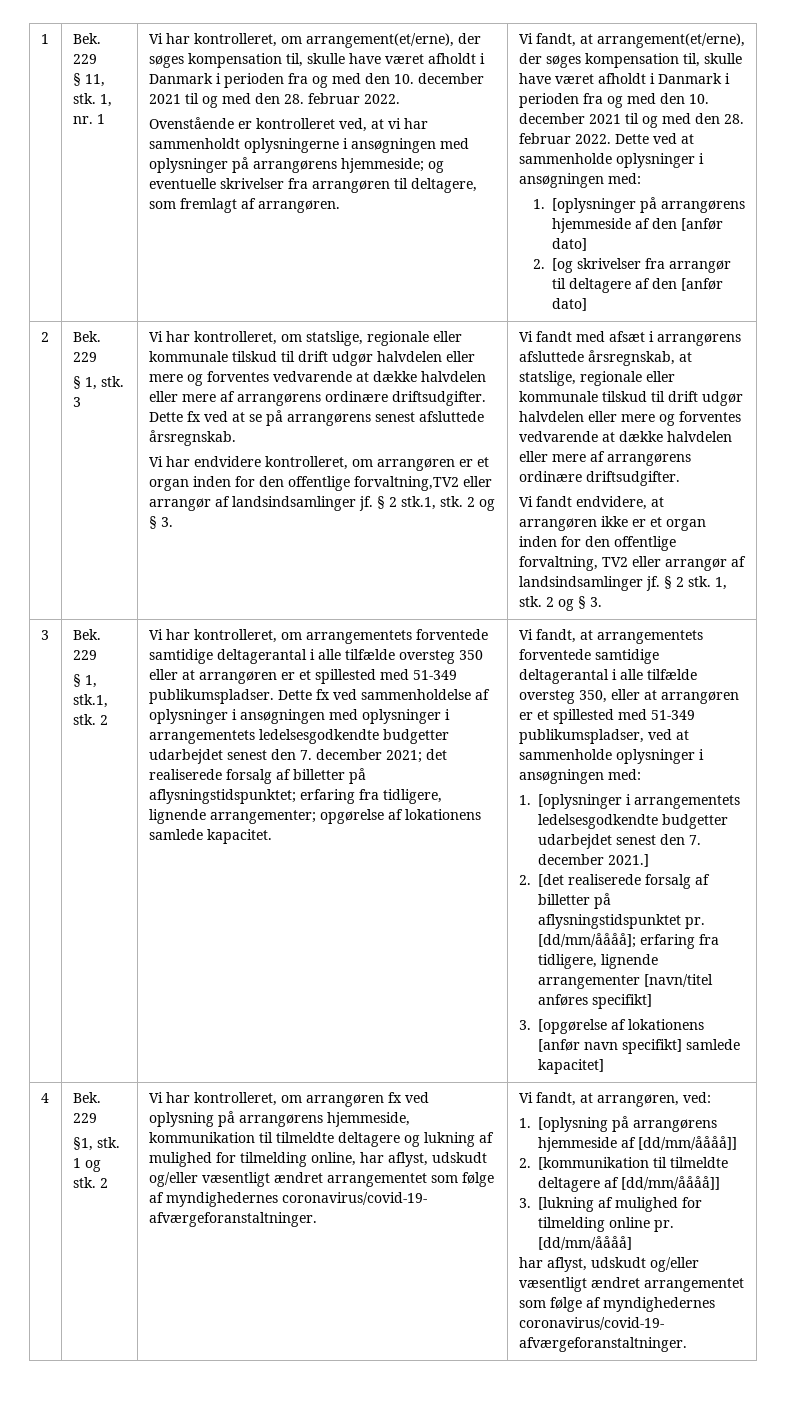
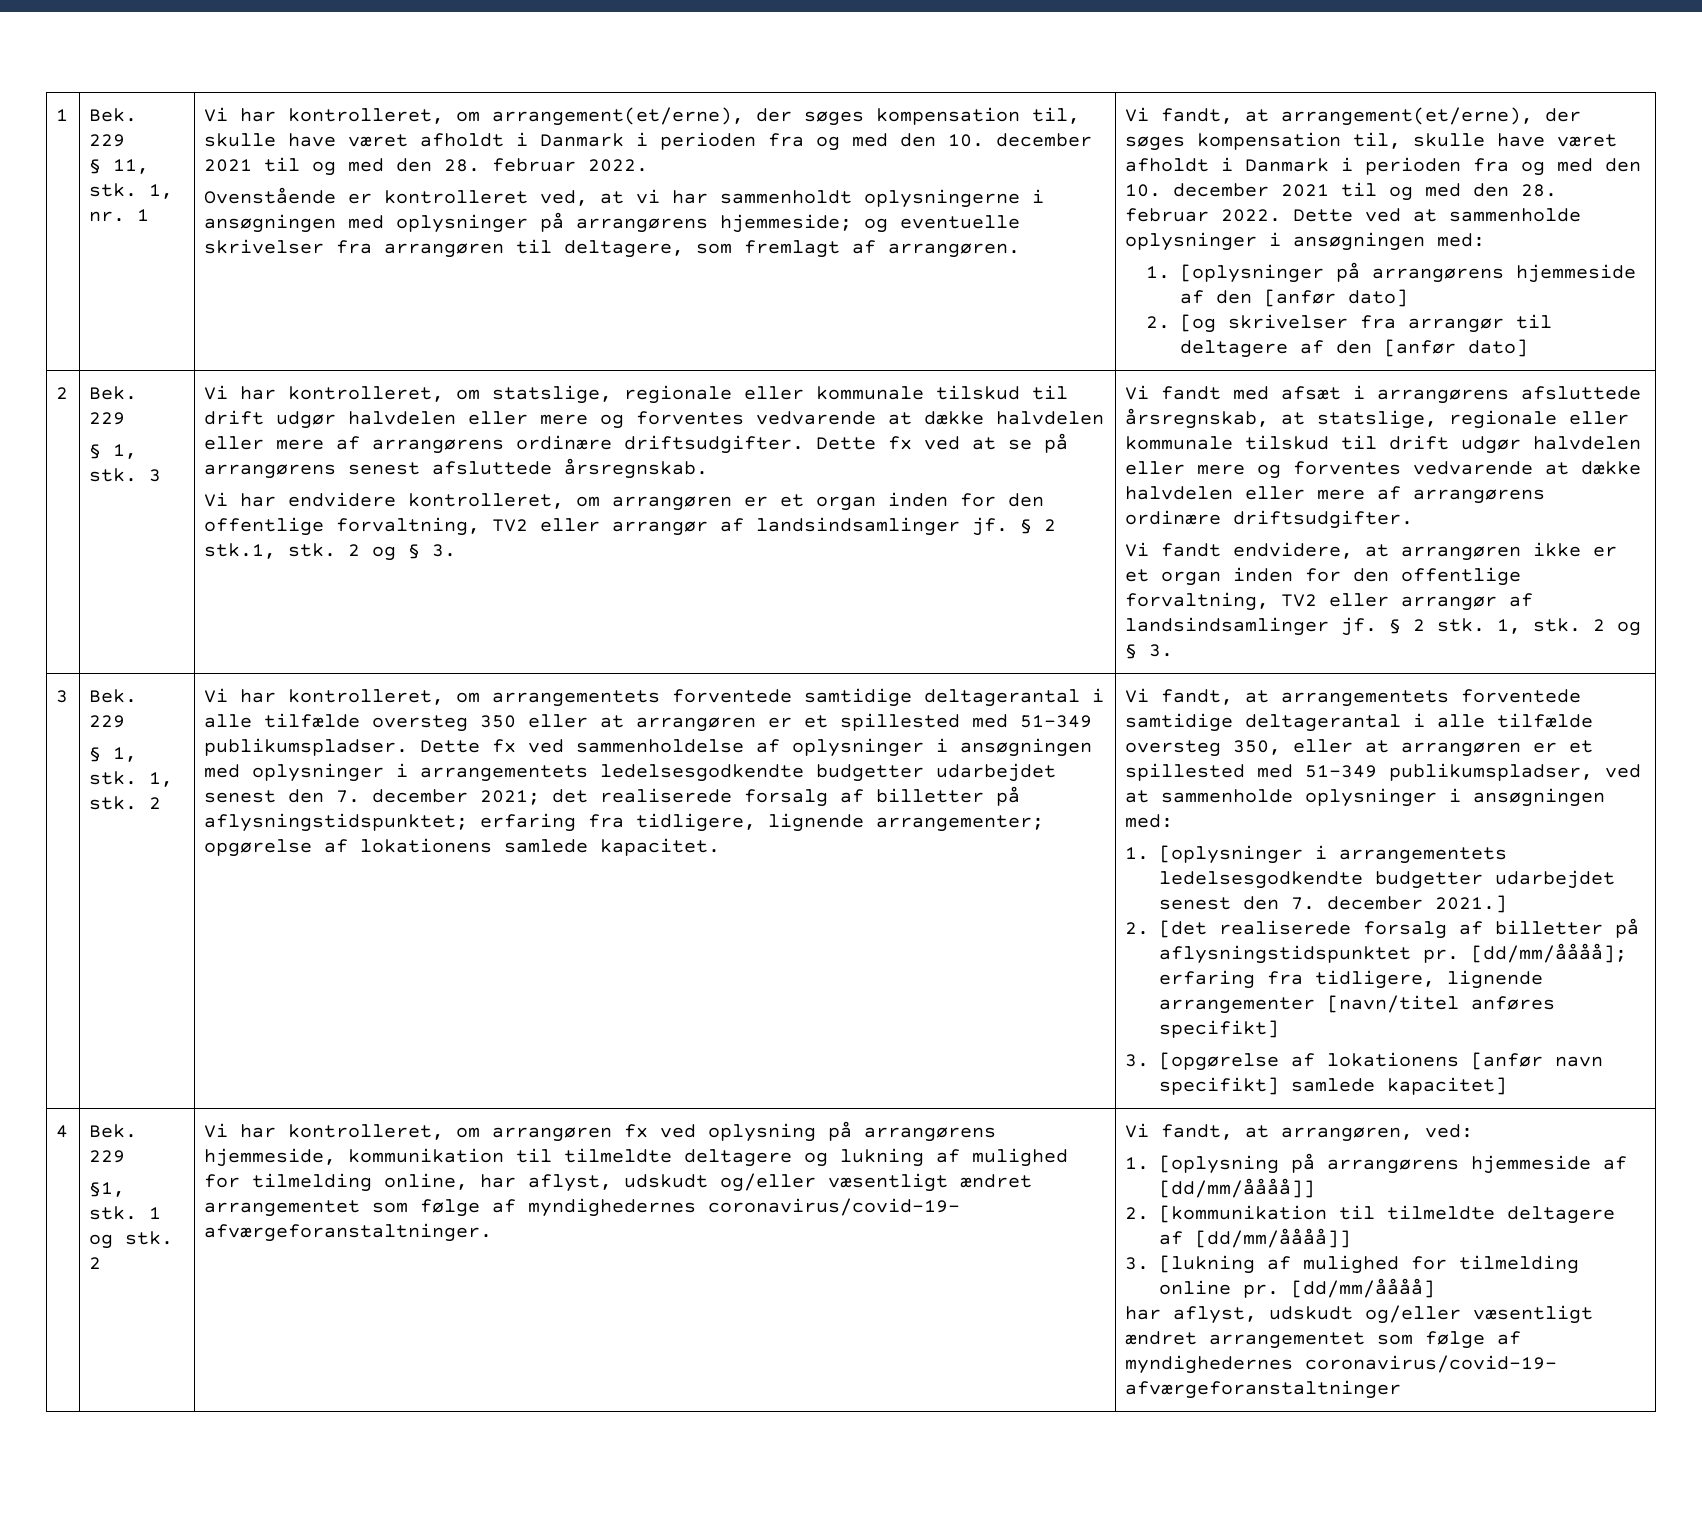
- Vi har endvidere kontrolleret, om arrangøren er et organ inden for den offentlige forvaltning,TV2 eller arrangør af landsindsamlinger jf.
+ Vi har endvidere kontrolleret, om arrangøren er et organ inden for den offentlige forvaltning, TV2 eller arrangør af landsindsamlinger jf.
- § 1, stk.1, stk.
+ § 1, stk. 1, stk.
  [dd/mm/åååå]
- har aflyst, udskudt og/eller væsentligt ændret arrangementet som følge af myndighedernes coronavirus/covid-19- afværgeforanstaltninger.
+ har aflyst, udskudt og/eller væsentligt ændret arrangementet som følge af myndighedernes coronavirus/covid-19- afværgeforanstaltninger

